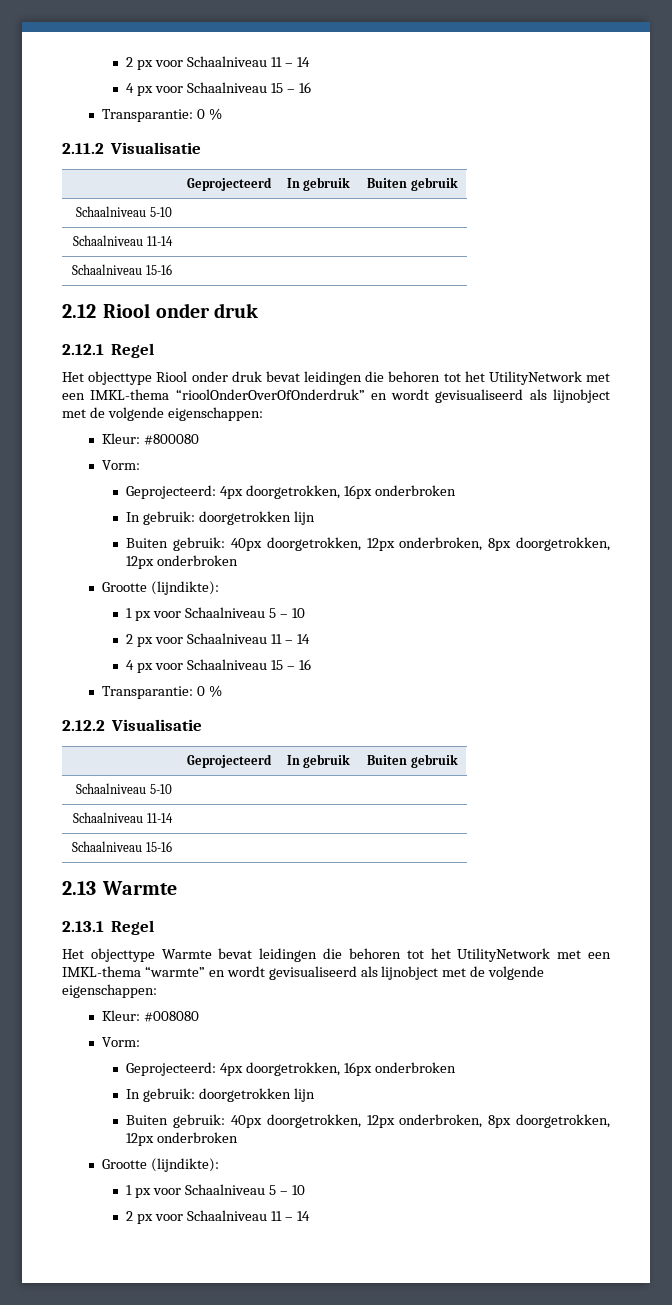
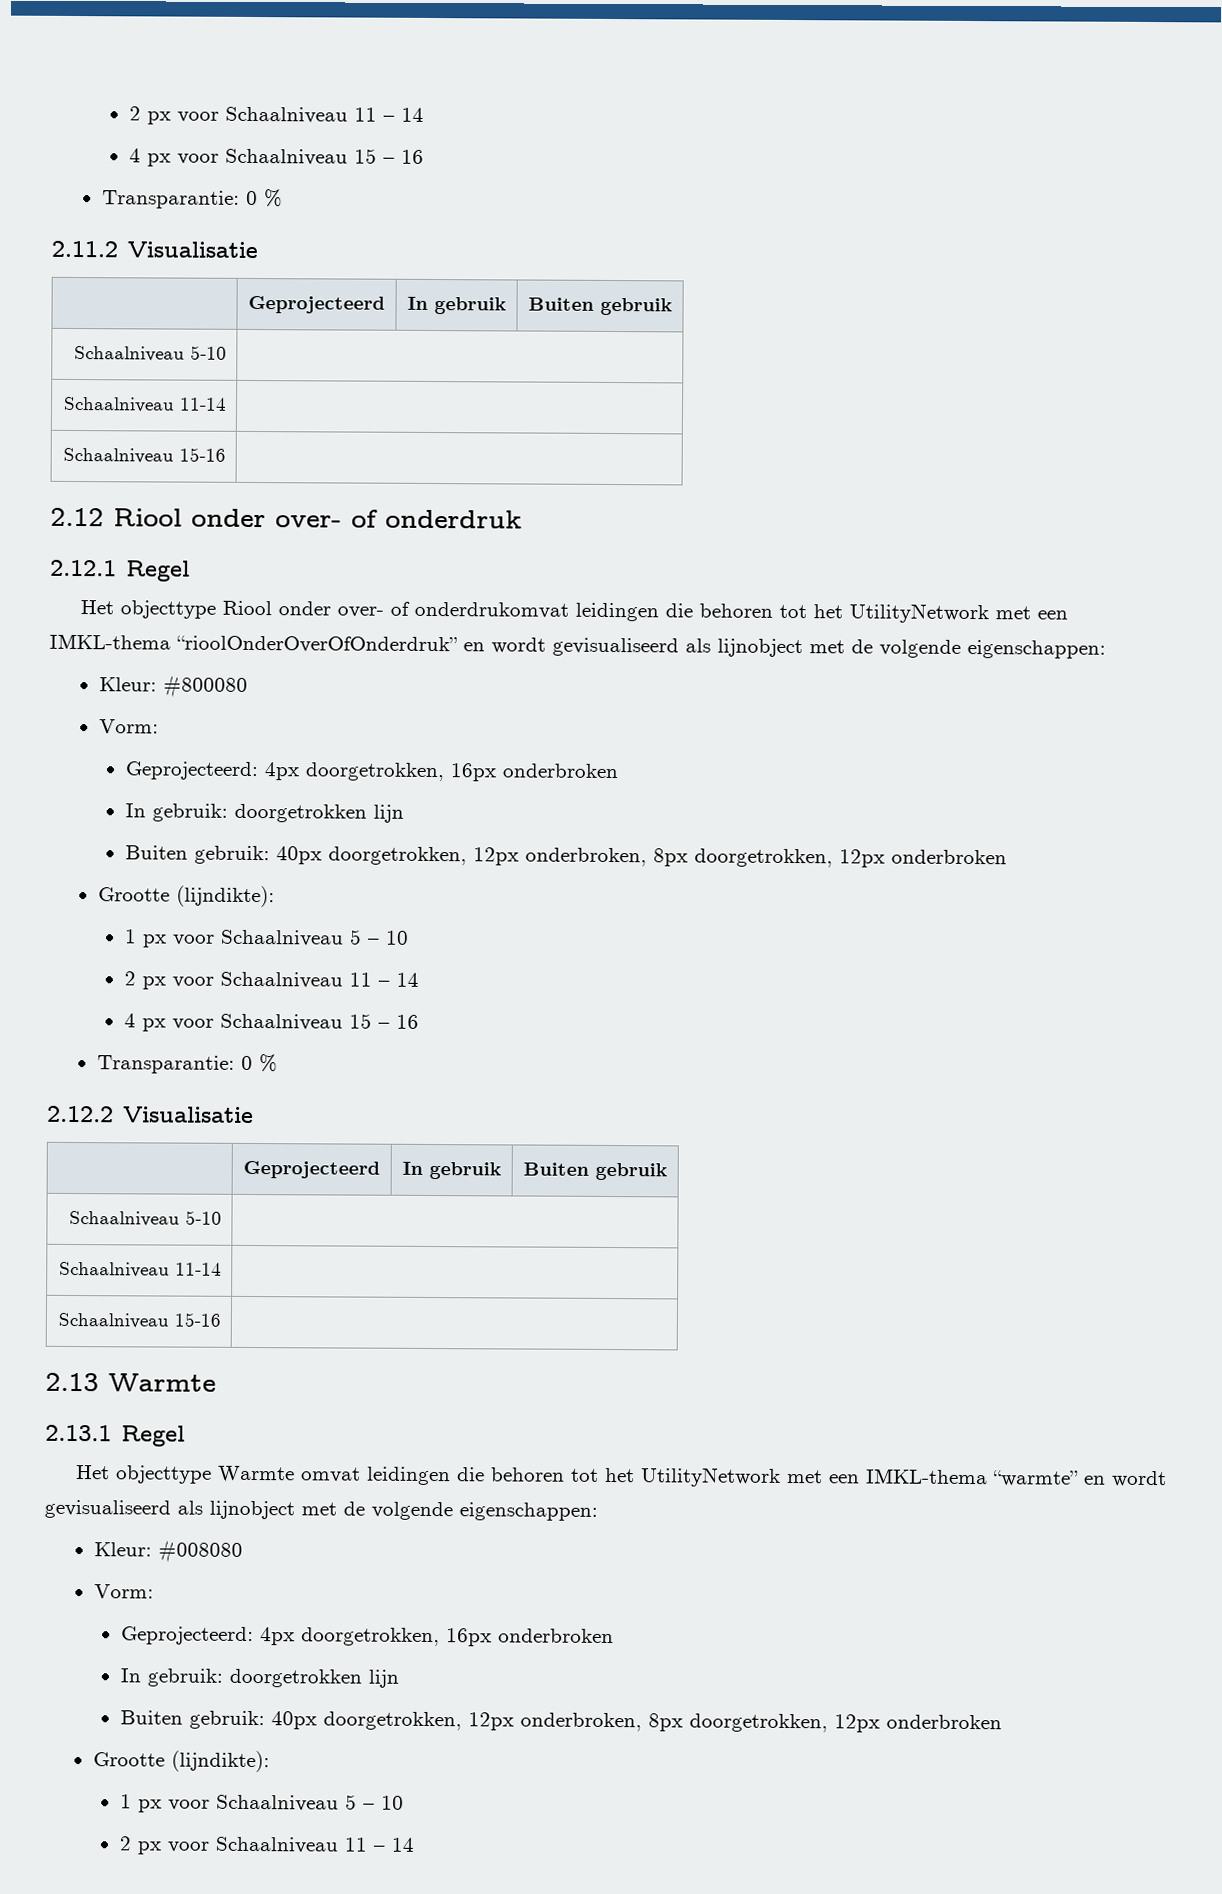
- 2.12 Riool onder druk
+ 2.12 Riool onder over- of onderdruk
- Het objecttype Riool onder druk bevat leidingen die behoren tot het UtilityNetwork met een IMKL-thema “rioolOnderOverOfOnderdruk” en wordt gevisualiseerd als lijnobject met de volgende eigenschappen:
+ Het objecttype Riool onder over- of onderdrukomvat leidingen die behoren tot het UtilityNetwork met een IMKL-thema “rioolOnderOverOfOnderdruk” en wordt gevisualiseerd als lijnobject met de volgende eigenschappen:
- Het objecttype Warmte bevat leidingen die behoren tot het UtilityNetwork met een IMKL-thema “warmte” en wordt gevisualiseerd als lijnobject met de volgende eigenschappen:
+ Het objecttype Warmte omvat leidingen die behoren tot het UtilityNetwork met een IMKL-thema “warmte” en wordt gevisualiseerd als lijnobject met de volgende eigenschappen:

